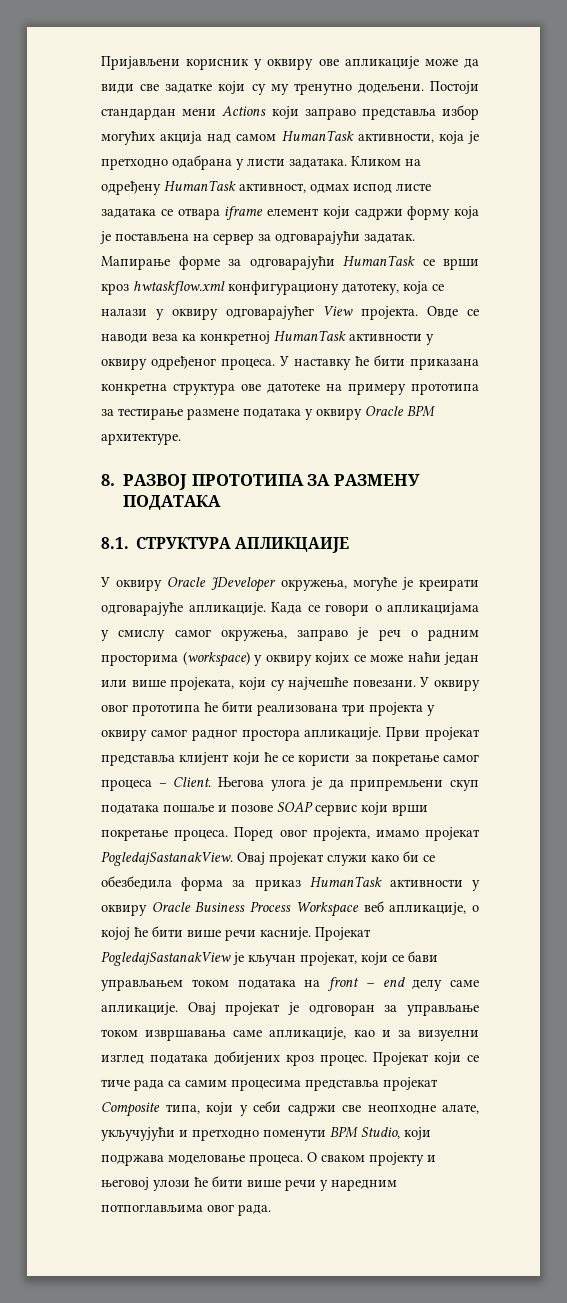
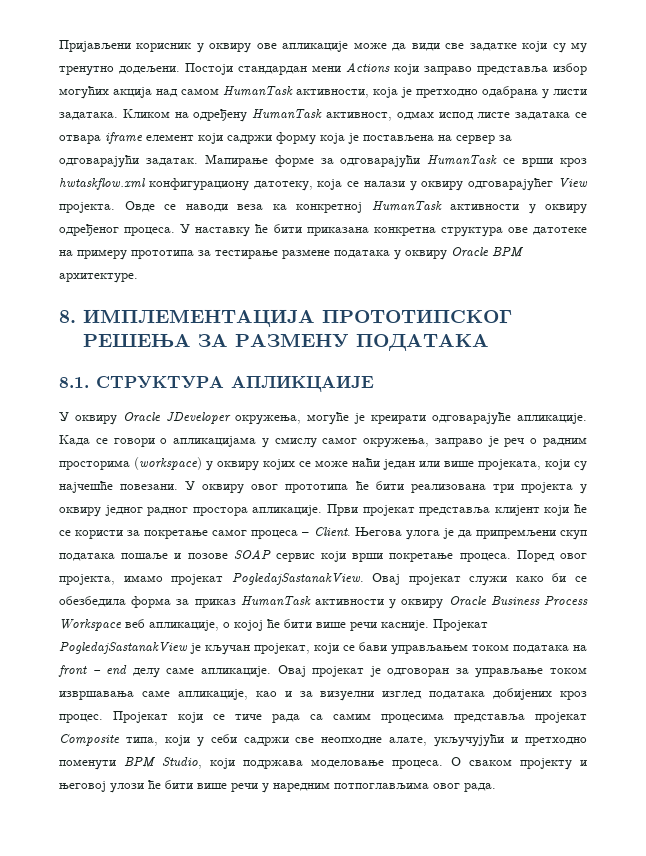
- 8. РАЗВОЈ ПРОТОТИПА ЗА РАЗМЕНУ ПОДАТАКА
+ 8. ИМПЛЕМЕНТАЦИЈА ПРОТОТИПСКОГ РЕШЕЊА ЗА РАЗМЕНУ ПОДАТАКА
- У оквиру овог прототипа ће бити реализована три пројекта у оквиру самог радног простора апликације.
+ У оквиру овог прототипа ће бити реализована три пројекта у оквиру једног радног простора апликације.

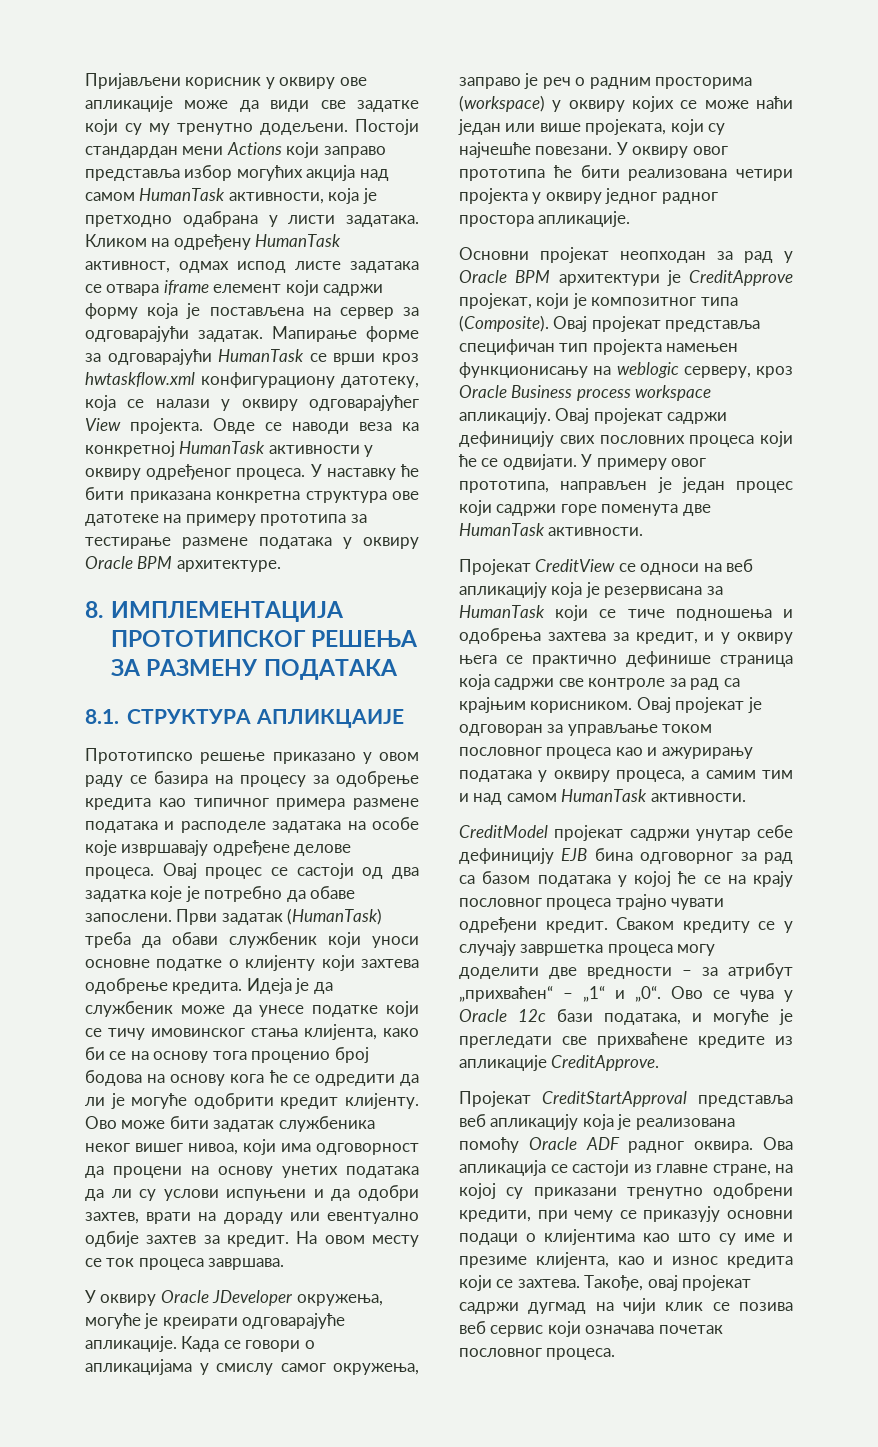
+ Прототипско решење приказано у овом раду се базира на процесу за одобрење кредита као типичног примера размене података и расподеле задатака на особе које извршавају одређене делове процеса. Овај процес се састоји од два задатка које је потребно да обаве запослени. Први задатак (HumanTask) треба да обави службеник који уноси основне податке о клијенту који захтева одобрење кредита. Идеја је да службеник може да унесе податке који се тичу имовинског стања клијента, како би се на основу тога проценио број бодова на основу кога ће се одредити да ли је могуће одобрити кредит клијенту. Ово може бити задатак службеника неког вишег нивоа, који има одговорност да процени на основу унетих података да ли су услови испуњени и да одобри захтев, врати на дораду или евентуално одбије захтев за кредит. На овом месту се ток процеса завршава.
- У оквиру овог прототипа ће бити реализована три пројекта у оквиру једног радног простора апликације. Први пројекат представља клијент који ће се користи за покретање самог процеса – Client. Његова улога је да припремљени скуп података пошаље и позове SOAP сервис који врши покретање процеса. Поред овог пројекта, имамо пројекат PogledajSastanakView. Овај пројекат служи како би се обезбедила форма за приказ HumanTask активности у оквиру Oracle Business Process Workspace веб апликације, о којој ће бити више речи касније. Пројекат PogledajSastanakView је кључан пројекат, који се бави управљањем током података на front – end делу саме апликације.
+ У оквиру овог прототипа ће бити реализована четири пројекта у оквиру једног радног простора апликације.
+ Основни пројекат неопходан за рад у Oracle BPM архитектури је CreditApprove пројекат, који је композитног типа (Composite). Овај пројекат представља специфичан тип пројекта намењен функционисању на weblogic серверу, кроз Oracle Business process workspace апликацију. Овај пројекат садржи дефиницију свих пословних процеса који ће се одвијати. У примеру овог прототипа, направљен је један процес који садржи горе поменута две HumanTask активности.
+ Пројекат CreditView се односи на веб апликацију која је резервисана за HumanTask који се тиче подношења и одобрења захтева за кредит, и у оквиру њега се практично дефинише страница која садржи све контроле за рад са крајњим корисником.
- Овај пројекат је одговоран за управљање током извршавања саме апликације, као и за визуелни изглед података добијених кроз процес. Пројекат који се тиче рада са самим процесима представља пројекат Composite типа, који у себи садржи све неопходне алате, укључујући и претходно поменути BPM Studio, који подржава моделовање процеса. О сваком пројекту и његовој улози ће бити више речи у наредним потпоглављима овог рада.
+ Овај пројекат је одговоран за управљање током пословног процеса као и ажурирању података у оквиру процеса, а самим тим и над самом HumanTask активности.
+ CreditModel пројекат садржи унутар себе дефиницију EJB бина одговорног за рад са базом података у којој ће се на крају пословног процеса трајно чувати одређени кредит. Сваком кредиту се у случају завршетка процеса могу доделити две вредности – за атрибут „прихваћен“ – „1“ и „0“. Ово се чува у Oracle 12c бази података, и могуће је прегледати све прихваћене кредите из апликације CreditApprove.
+ Пројекат CreditStartApproval представља веб апликацију која је реализована помоћу Oracle ADF радног оквира. Ова апликација се састоји из главне стране, на којој су приказани тренутно одобрени кредити, при чему се приказују основни подаци о клијентима као што су име и презиме клијента, као и износ кредита који се захтева. Такође, овај пројекат садржи дугмад на чији клик се позива веб сервис који означава почетак пословног процеса.

